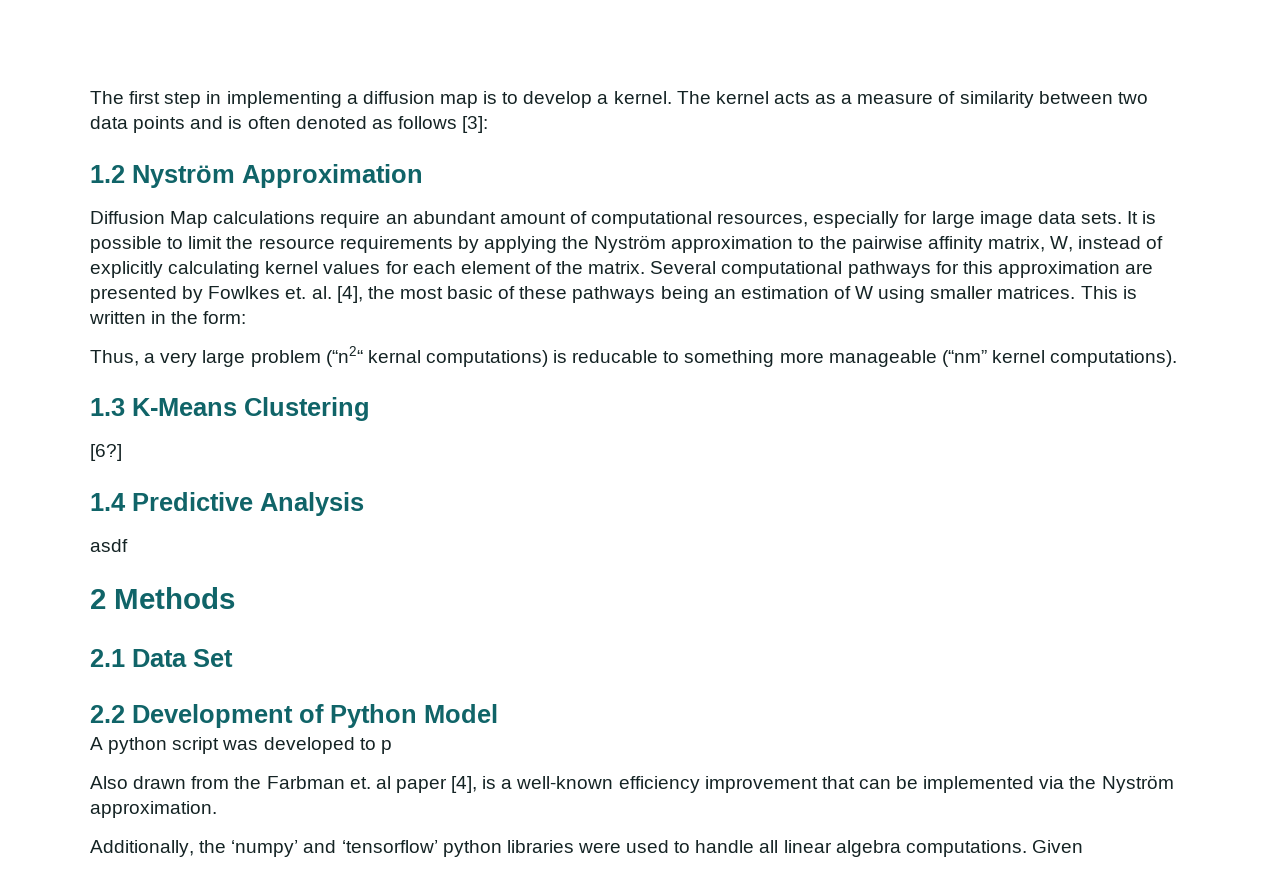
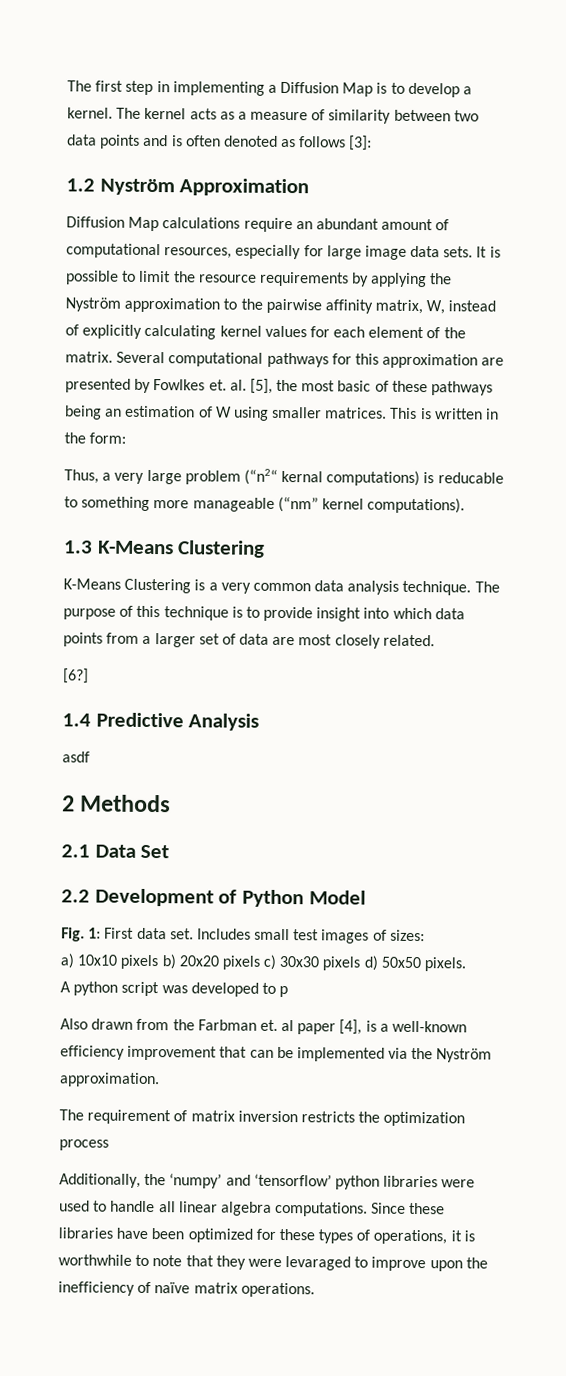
- The first step in implementing a diffusion map is to develop a kernel.
+ The first step in implementing a Diffusion Map is to develop a kernel.
- Several computational pathways for this approximation are presented by Fowlkes et. al. [4], the most basic of these pathways being an estimation of W using smaller matrices.
+ Several computational pathways for this approximation are presented by Fowlkes et. al. [5], the most basic of these pathways being an estimation of W using smaller matrices.
+ K-Means Clustering is a very common data analysis technique. The purpose of this technique is to provide insight into which data points from a larger set of data are most closely related.
+ Fig. 1: First data set. Includes small test images of sizes:
+ a) 10x10 pixels b) 20x20 pixels c) 30x30 pixels d) 50x50 pixels.
+ The requirement of matrix inversion restricts the optimization process
- Given
+ Since these libraries have been optimized for these types of operations, it is worthwhile to note that they were levaraged to improve upon the inefficiency of naïve matrix operations.

